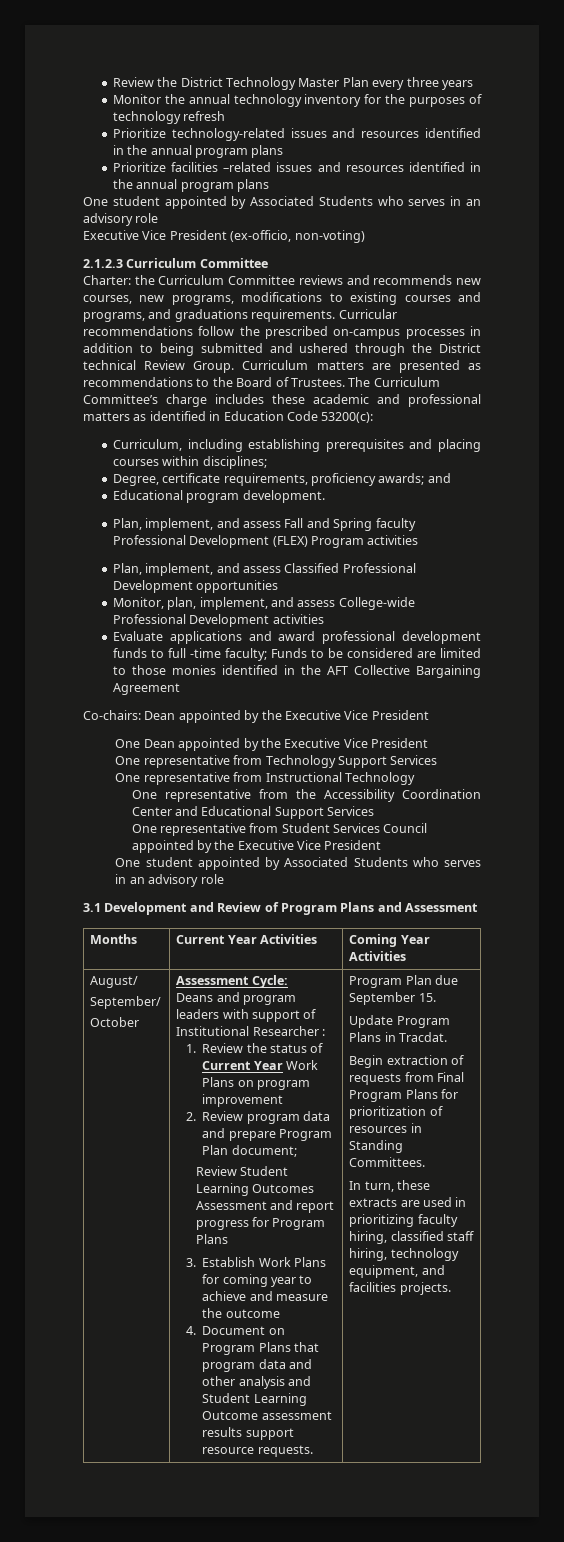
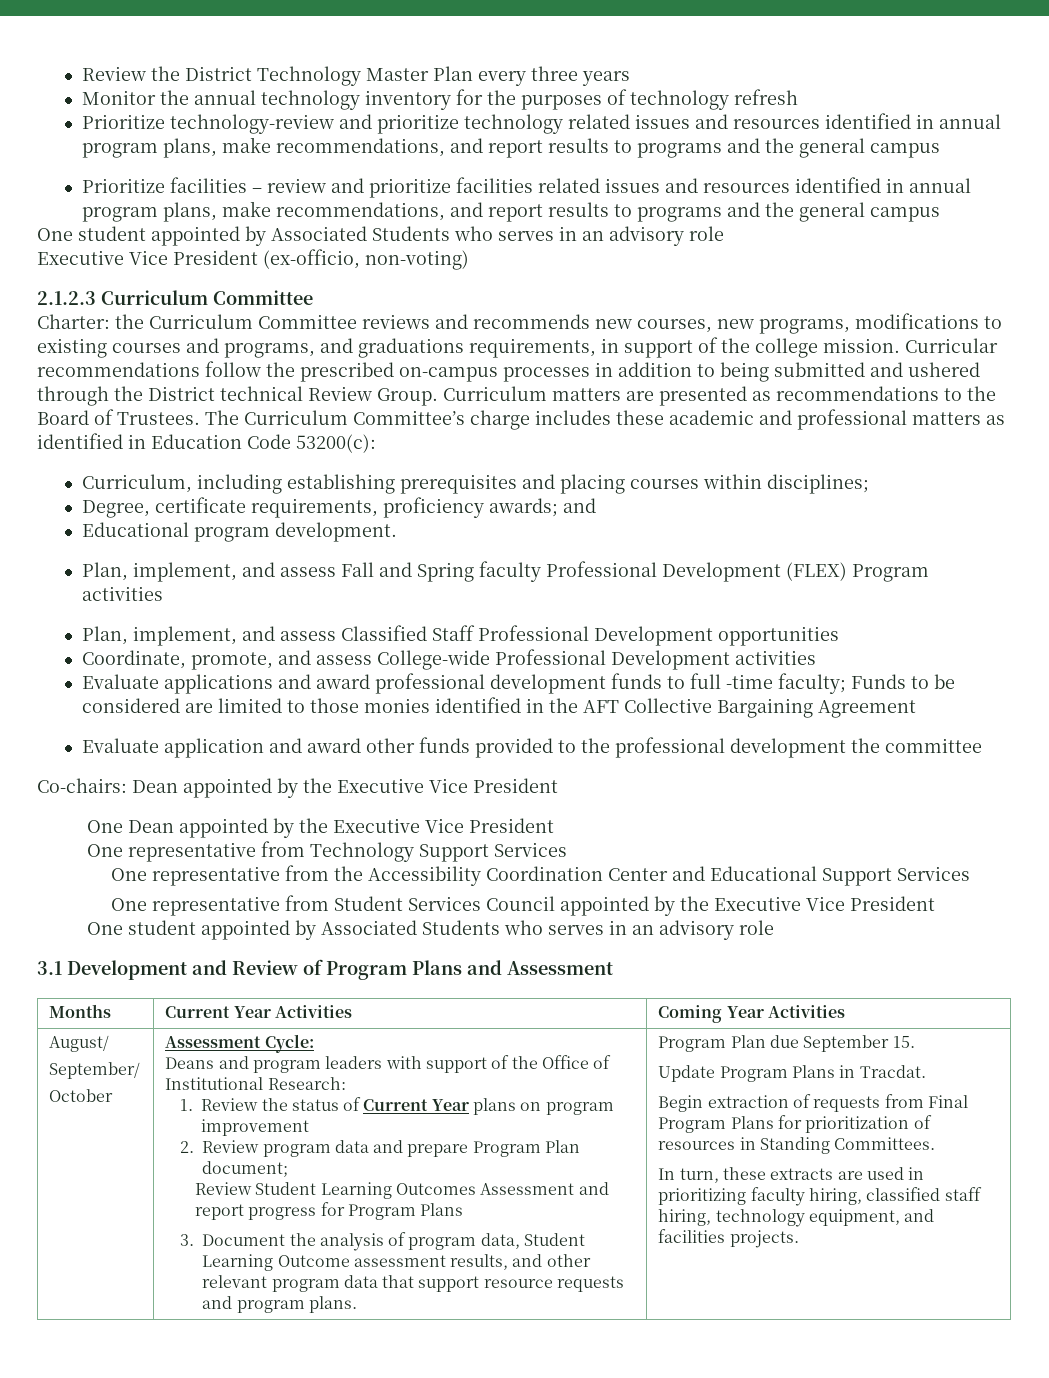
- Prioritize technology-related issues and resources identified in the annual program plans
- Prioritize facilities –related issues and resources identified in the annual program plans
+ Prioritize technology-review and prioritize technology related issues and resources identified in annual program plans, make recommendations, and report results to programs and the general campus
+ Prioritize facilities – review and prioritize facilities related issues and resources identified in annual program plans, make recommendations, and report results to programs and the general campus
- Charter: the Curriculum Committee reviews and recommends new courses, new programs, modifications to existing courses and programs, and graduations requirements.
+ Charter: the Curriculum Committee reviews and recommends new courses, new programs, modifications to existing courses and programs, and graduations requirements, in support of the college mission.
- Plan, implement, and assess Classified Professional Development opportunities
+ Plan, implement, and assess Classified Staff Professional Development opportunities
- Monitor, plan, implement, and assess College-wide Professional Development activities
+ Coordinate, promote, and assess College-wide Professional Development activities
+ Evaluate application and award other funds provided to the professional development the committee
- One representative from Instructional Technology
- Deans and program leaders with support of Institutional Researcher :
+ Deans and program leaders with support of the Office of Institutional Research:
- 1. Review the status of Current Year Work Plans on program improvement
+ 1. Review the status of Current Year plans on program improvement
- 3. Establish Work Plans for coming year to achieve and measure the outcome
- 4. Document on Program Plans that program data and other analysis and Student Learning Outcome assessment results support resource requests.
+ 3. Document the analysis of program data, Student Learning Outcome assessment results, and other relevant program data that support resource requests and program plans.

